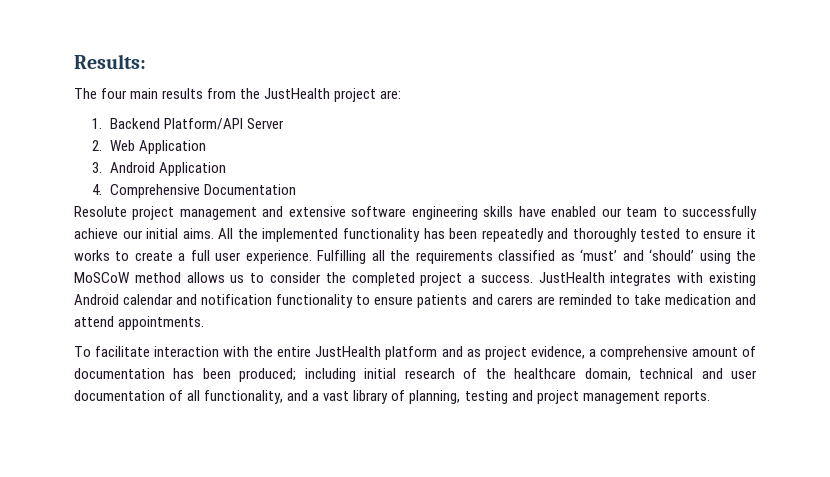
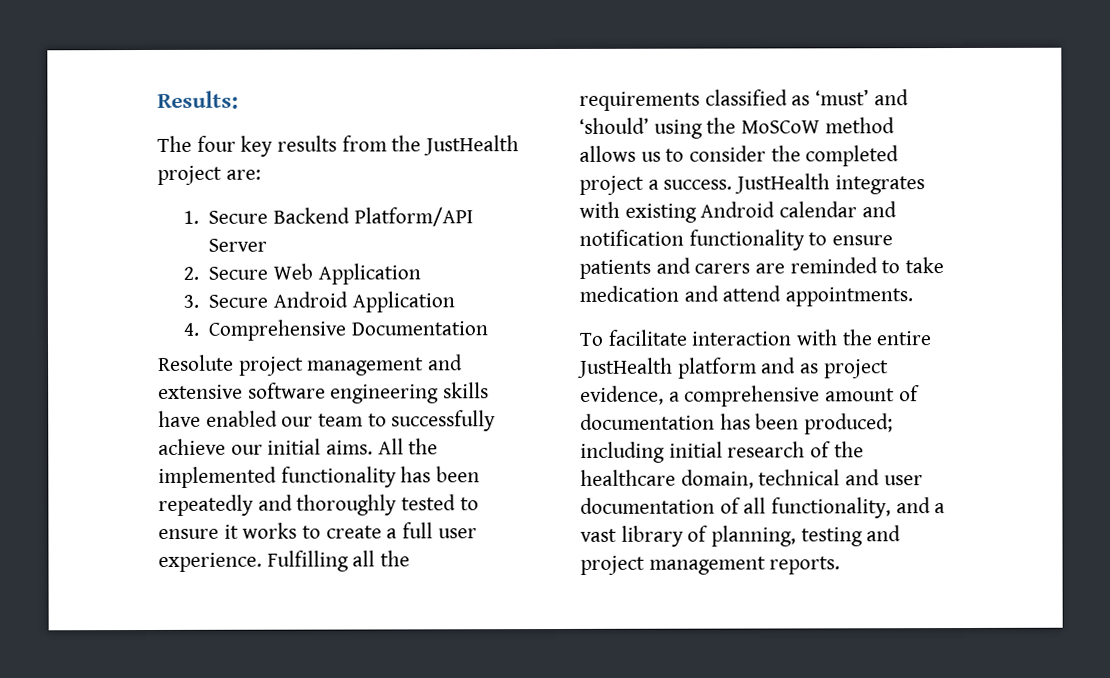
- The four main results from the JustHealth project are:
+ The four key results from the JustHealth project are:
- 1. Backend Platform/API Server
+ 1. Secure Backend Platform/API Server
- 2. Web Application
+ 2. Secure Web Application
- 3. Android Application
+ 3. Secure Android Application

